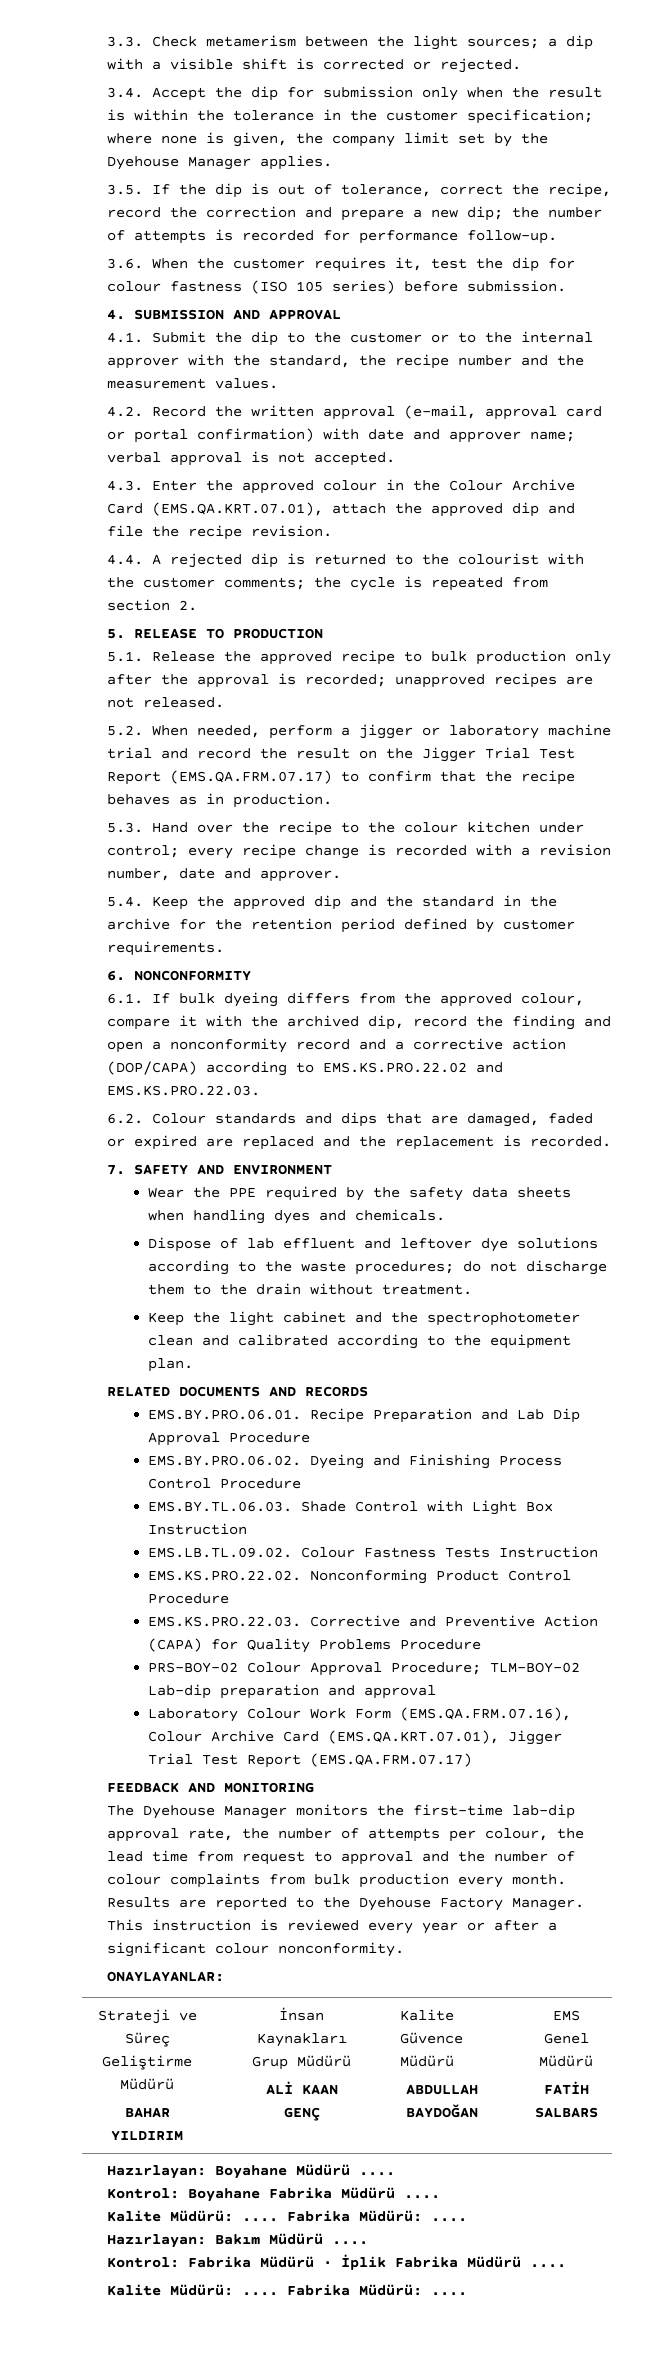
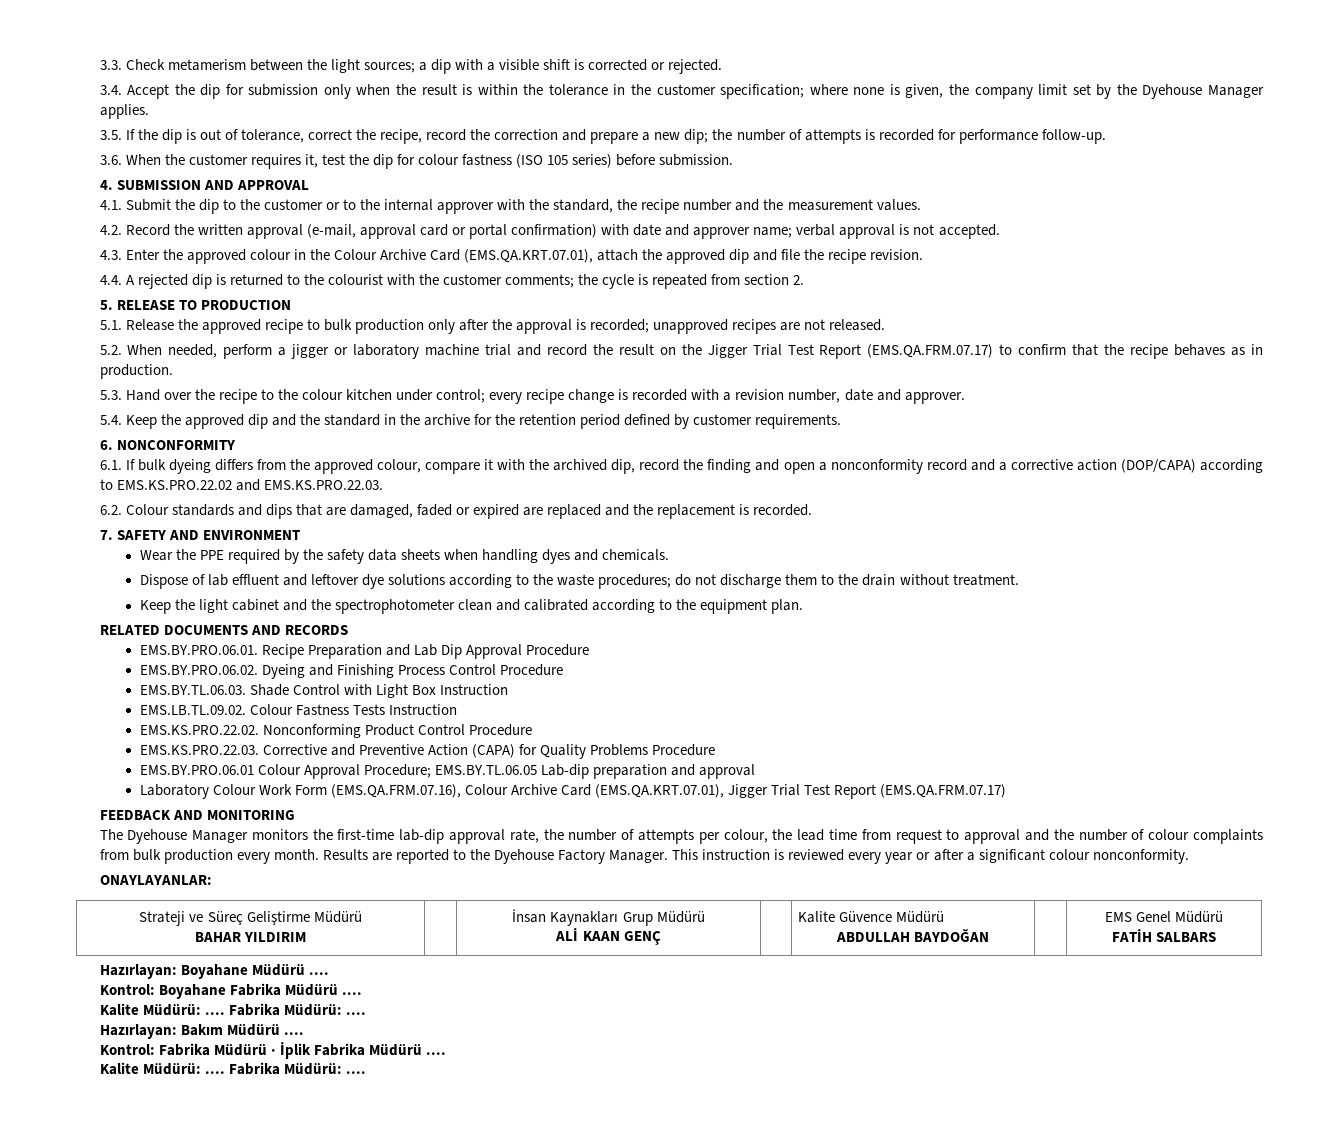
- PRS-BOY-02 Colour Approval Procedure; TLM-BOY-02 Lab-dip preparation and approval
+ EMS.BY.PRO.06.01 Colour Approval Procedure; EMS.BY.TL.06.05 Lab-dip preparation and approval

